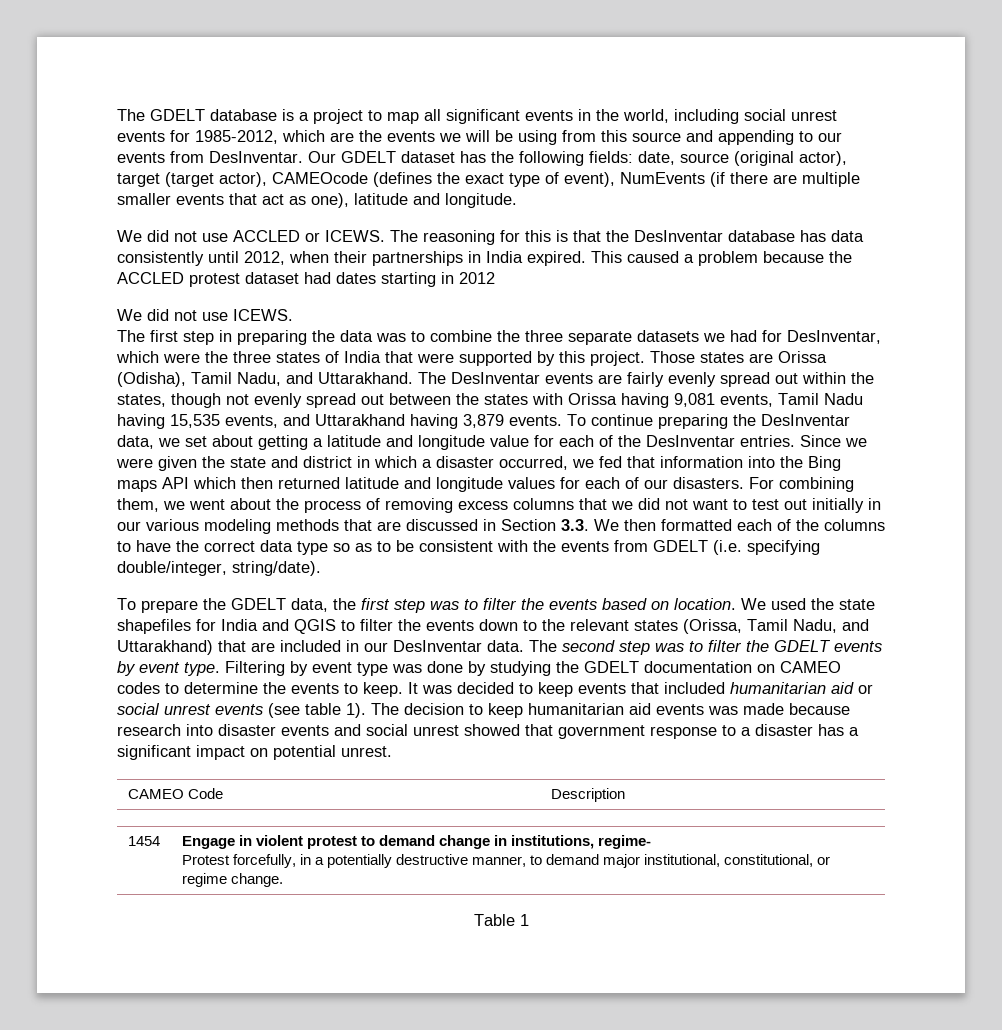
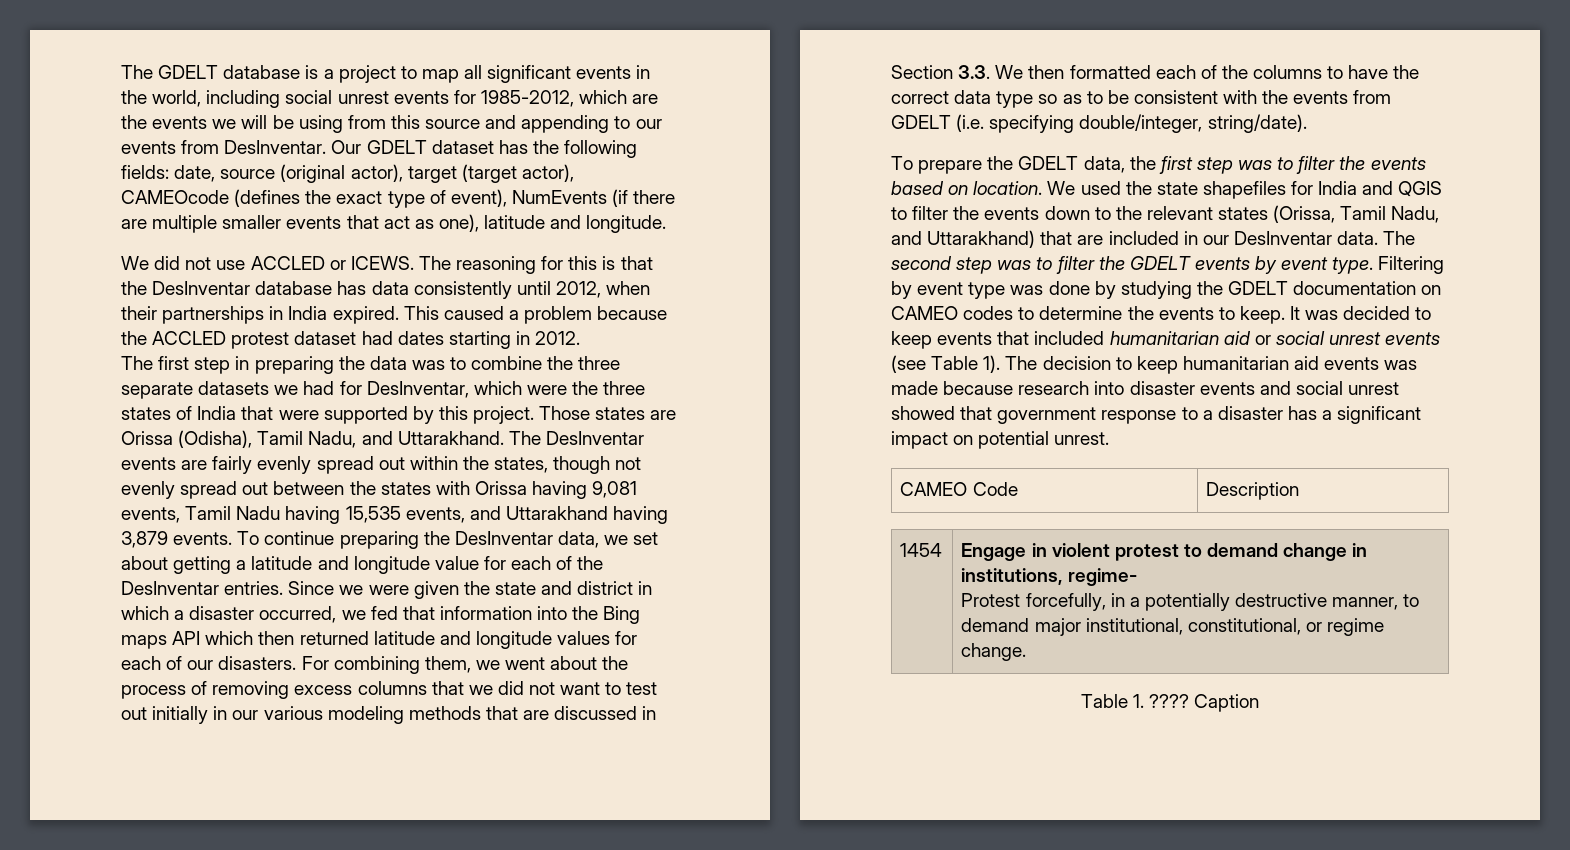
- This caused a problem because the ACCLED protest dataset had dates starting in 2012
- We did not use ICEWS.
+ This caused a problem because the ACCLED protest dataset had dates starting in 2012.
- It was decided to keep events that included humanitarian aid or social unrest events (see table 1).
+ It was decided to keep events that included humanitarian aid or social unrest events (see Table 1).
- Table 1
+ Table 1. ???? Caption

